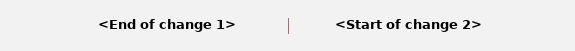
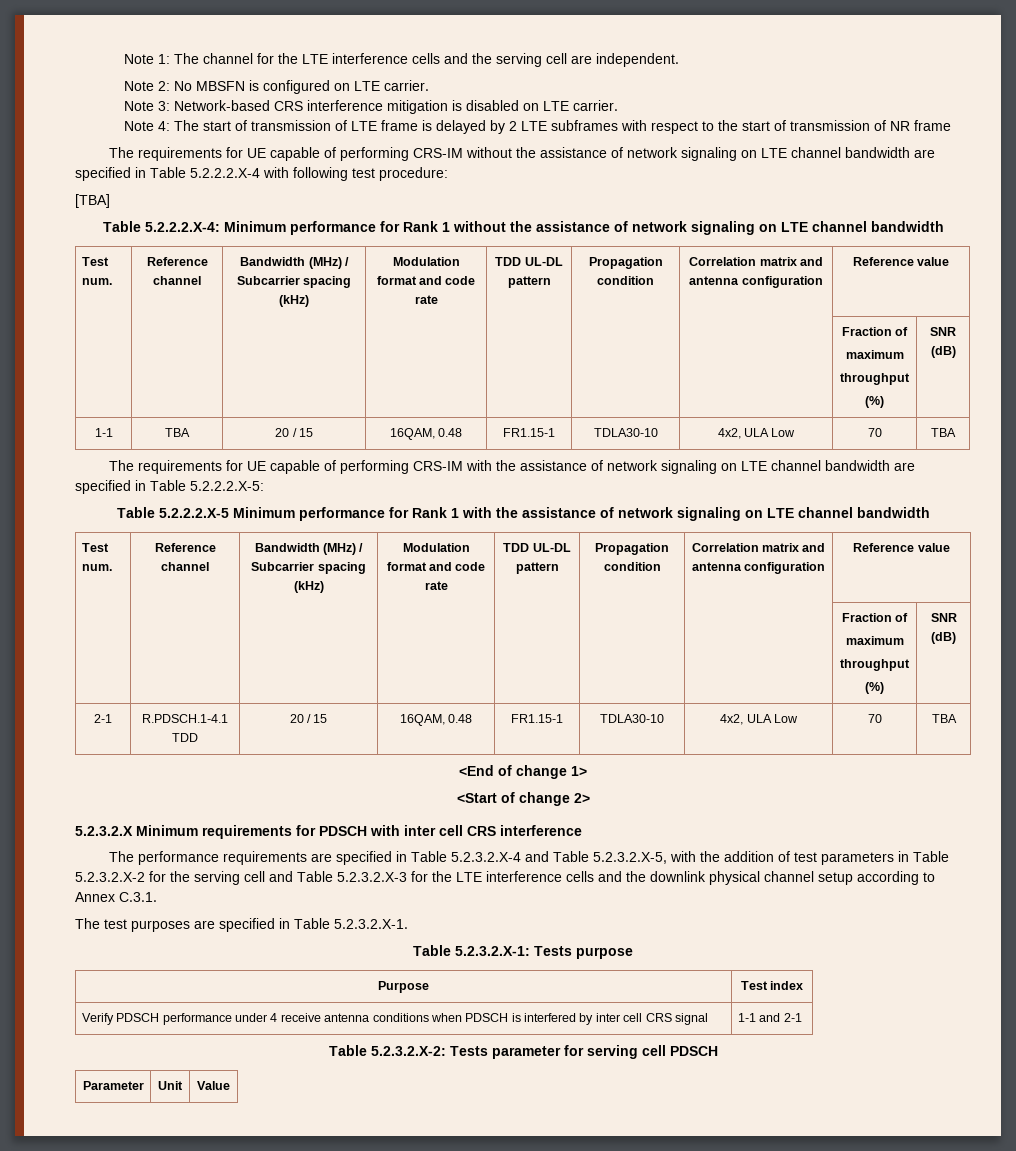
+ Note 1: The channel for the LTE interference cells and the serving cell are independent.
+ Note 2: No MBSFN is configured on LTE carrier.
+ Note 3: Network-based CRS interference mitigation is disabled on LTE carrier.
+ Note 4: The start of transmission of LTE frame is delayed by 2 LTE subframes with respect to the start of transmission of NR frame
+ The requirements for UE capable of performing CRS-IM without the assistance of network signaling on LTE channel bandwidth are specified in Table 5.2.2.2.X-4 with following test procedure:
+ [TBA]
+ Table 5.2.2.2.X-4: Minimum performance for Rank 1 without the assistance of network signaling on LTE channel bandwidth
+ Test num. | Reference channel | Bandwidth (MHz) / Subcarrier spacing (kHz) | Modulation format and code rate | TDD UL-DL pattern | Propagation condition | Correlation matrix and antenna configuration | Reference value
+ | | | | | | | Fraction of
+ maximum
+ throughput
+ (%) | SNR (dB)
+ 1-1 | TBA | 20 / 15 | 16QAM, 0.48 | FR1.15-1 | TDLA30-10 | 4x2, ULA Low | 70 | TBA
+ The requirements for UE capable of performing CRS-IM with the assistance of network signaling on LTE channel bandwidth are specified in Table 5.2.2.2.X-5:
+ Table 5.2.2.2.X-5 Minimum performance for Rank 1 with the assistance of network signaling on LTE channel bandwidth
+ Test num. | Reference channel | Bandwidth (MHz) / Subcarrier spacing (kHz) | Modulation format and code rate | TDD UL-DL pattern | Propagation condition | Correlation matrix and antenna configuration | Reference value
+ | | | | | | | Fraction of
+ maximum
+ throughput
+ (%) | SNR (dB)
+ 2-1 | R.PDSCH.1-4.1 TDD | 20 / 15 | 16QAM, 0.48 | FR1.15-1 | TDLA30-10 | 4x2, ULA Low | 70 | TBA
+ 5.2.3.2.X Minimum requirements for PDSCH with inter cell CRS interference
+ The performance requirements are specified in Table 5.2.3.2.X-4 and Table 5.2.3.2.X-5, with the addition of test parameters in Table 5.2.3.2.X-2 for the serving cell and Table 5.2.3.2.X-3 for the LTE interference cells and the downlink physical channel setup according to Annex C.3.1.
+ The test purposes are specified in Table 5.2.3.2.X-1.
+ Table 5.2.3.2.X-1: Tests purpose
+ Purpose | Test index
+ Verify PDSCH performance under 4 receive antenna conditions when PDSCH is interfered by inter cell CRS signal | 1-1 and 2-1
+ Table 5.2.3.2.X-2: Tests parameter for serving cell PDSCH
+ Parameter | Unit | Value

